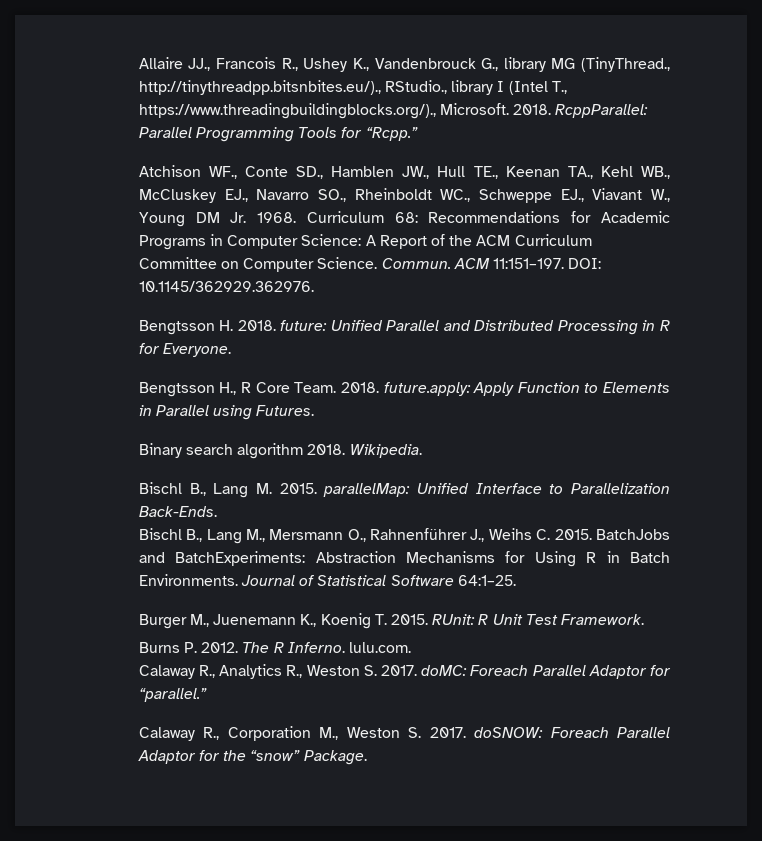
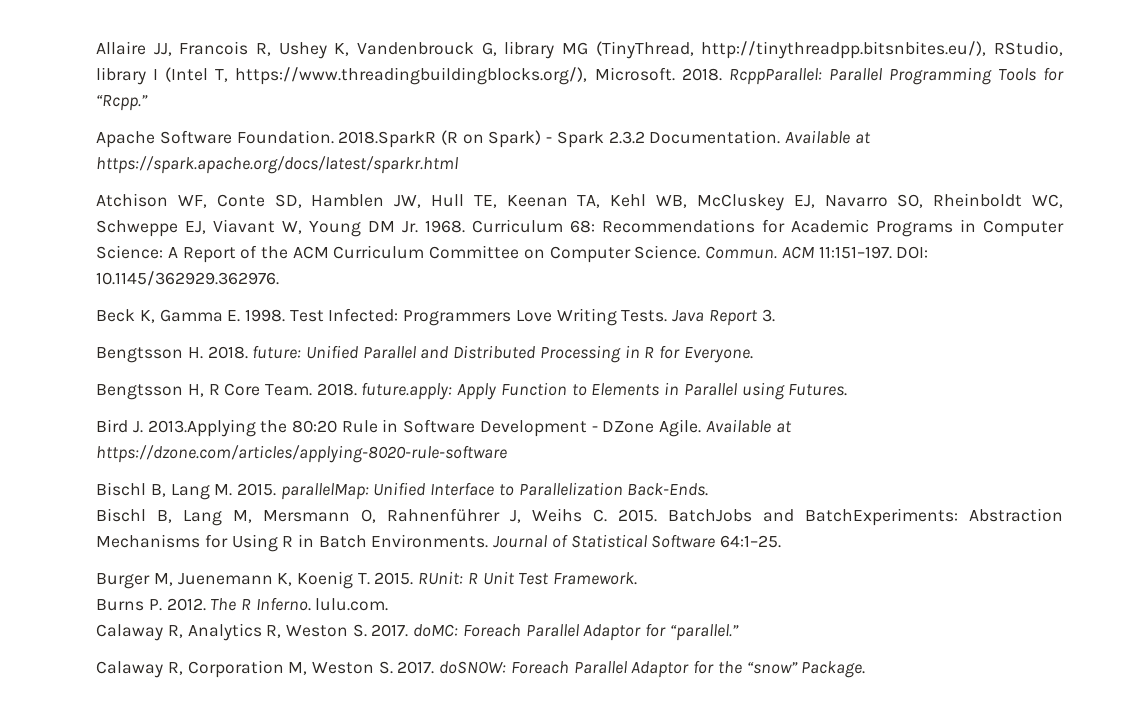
- Allaire JJ., Francois R., Ushey K., Vandenbrouck G., library MG (TinyThread., http://tinythreadpp.bitsnbites.eu/)., RStudio., library I (Intel T., https://www.threadingbuildingblocks.org/)., Microsoft.
+ Allaire JJ, Francois R, Ushey K, Vandenbrouck G, library MG (TinyThread, http://tinythreadpp.bitsnbites.eu/), RStudio, library I (Intel T, https://www.threadingbuildingblocks.org/), Microsoft.
- Atchison WF., Conte SD., Hamblen JW., Hull TE., Keenan TA., Kehl WB., McCluskey EJ., Navarro SO., Rheinboldt WC., Schweppe EJ., Viavant W., Young DM Jr. 1968.
+ Apache Software Foundation. 2018.SparkR (R on Spark) - Spark 2.3.2 Documentation. Available at https://spark.apache.org/docs/latest/sparkr.html
+ Atchison WF, Conte SD, Hamblen JW, Hull TE, Keenan TA, Kehl WB, McCluskey EJ, Navarro SO, Rheinboldt WC, Schweppe EJ, Viavant W, Young DM Jr. 1968.
+ Beck K, Gamma E. 1998. Test Infected: Programmers Love Writing Tests. Java Report 3.
- Bengtsson H., R Core Team.
+ Bengtsson H, R Core Team.
- Binary search algorithm 2018. Wikipedia.
- Bischl B., Lang M. 2015. parallelMap: Unified Interface to Parallelization Back-Ends.
+ Bird J. 2013.Applying the 80:20 Rule in Software Development - DZone Agile. Available at https://dzone.com/articles/applying-8020-rule-software
+ Bischl B, Lang M. 2015. parallelMap: Unified Interface to Parallelization Back-Ends.
- Bischl B., Lang M., Mersmann O., Rahnenführer J., Weihs C. 2015.
+ Bischl B, Lang M, Mersmann O, Rahnenführer J, Weihs C. 2015.
- Burger M., Juenemann K., Koenig T. 2015.
+ Burger M, Juenemann K, Koenig T. 2015.
- Calaway R., Analytics R., Weston S. 2017. doMC: Foreach Parallel Adaptor for “parallel.”
+ Calaway R, Analytics R, Weston S. 2017. doMC: Foreach Parallel Adaptor for “parallel.”
- Calaway R., Corporation M., Weston S. 2017. doSNOW: Foreach Parallel Adaptor for the “snow” Package.
+ Calaway R, Corporation M, Weston S. 2017. doSNOW: Foreach Parallel Adaptor for the “snow” Package.

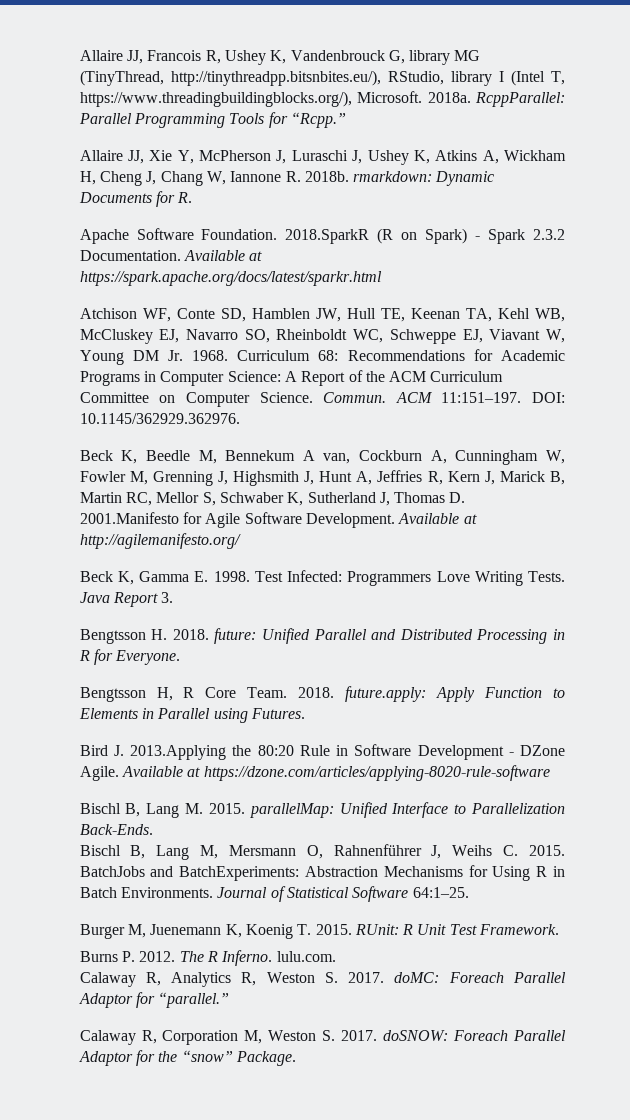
- Allaire JJ, Francois R, Ushey K, Vandenbrouck G, library MG (TinyThread, http://tinythreadpp.bitsnbites.eu/), RStudio, library I (Intel T, https://www.threadingbuildingblocks.org/), Microsoft. 2018.
+ Allaire JJ, Francois R, Ushey K, Vandenbrouck G, library MG (TinyThread, http://tinythreadpp.bitsnbites.eu/), RStudio, library I (Intel T, https://www.threadingbuildingblocks.org/), Microsoft. 2018a.
+ Allaire JJ, Xie Y, McPherson J, Luraschi J, Ushey K, Atkins A, Wickham H, Cheng J, Chang W, Iannone R. 2018b. rmarkdown: Dynamic Documents for R.
+ Beck K, Beedle M, Bennekum A van, Cockburn A, Cunningham W, Fowler M, Grenning J, Highsmith J, Hunt A, Jeffries R, Kern J, Marick B, Martin RC, Mellor S, Schwaber K, Sutherland J, Thomas D. 2001.Manifesto for Agile Software Development. Available at http://agilemanifesto.org/

